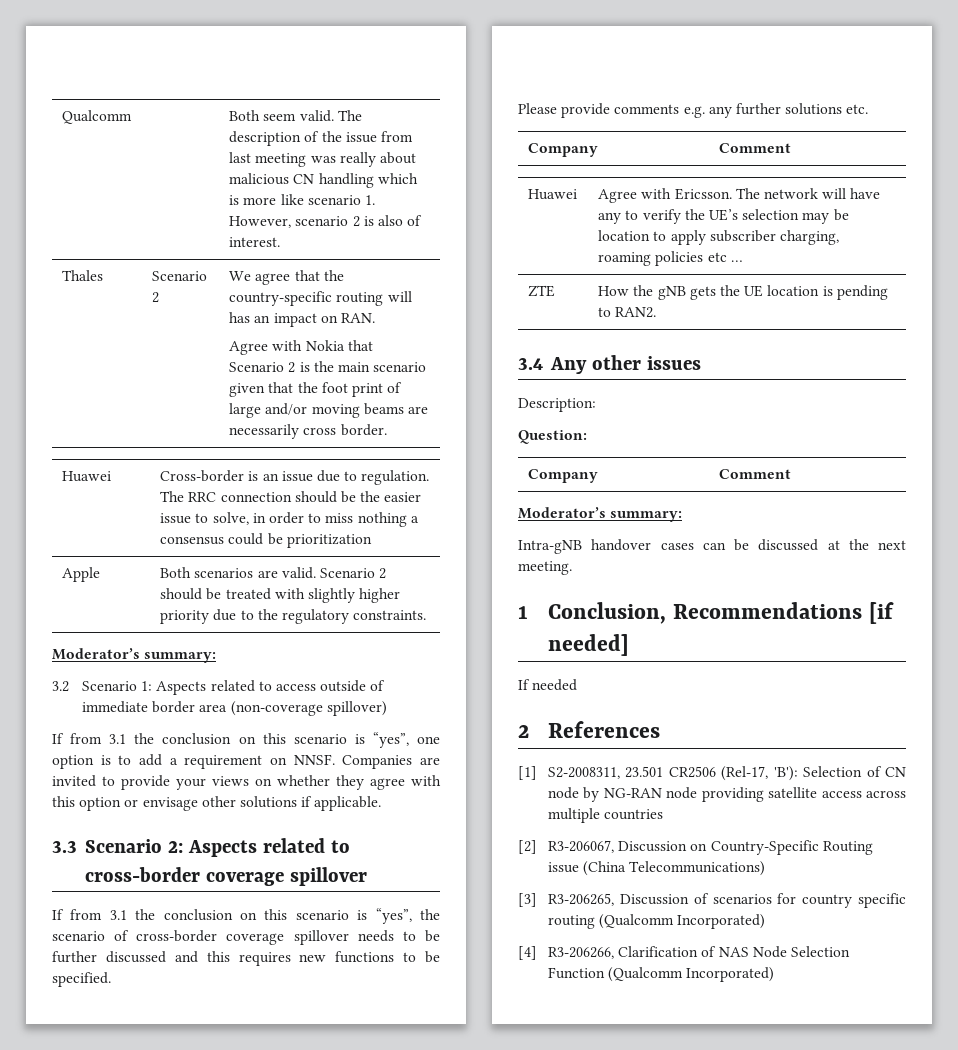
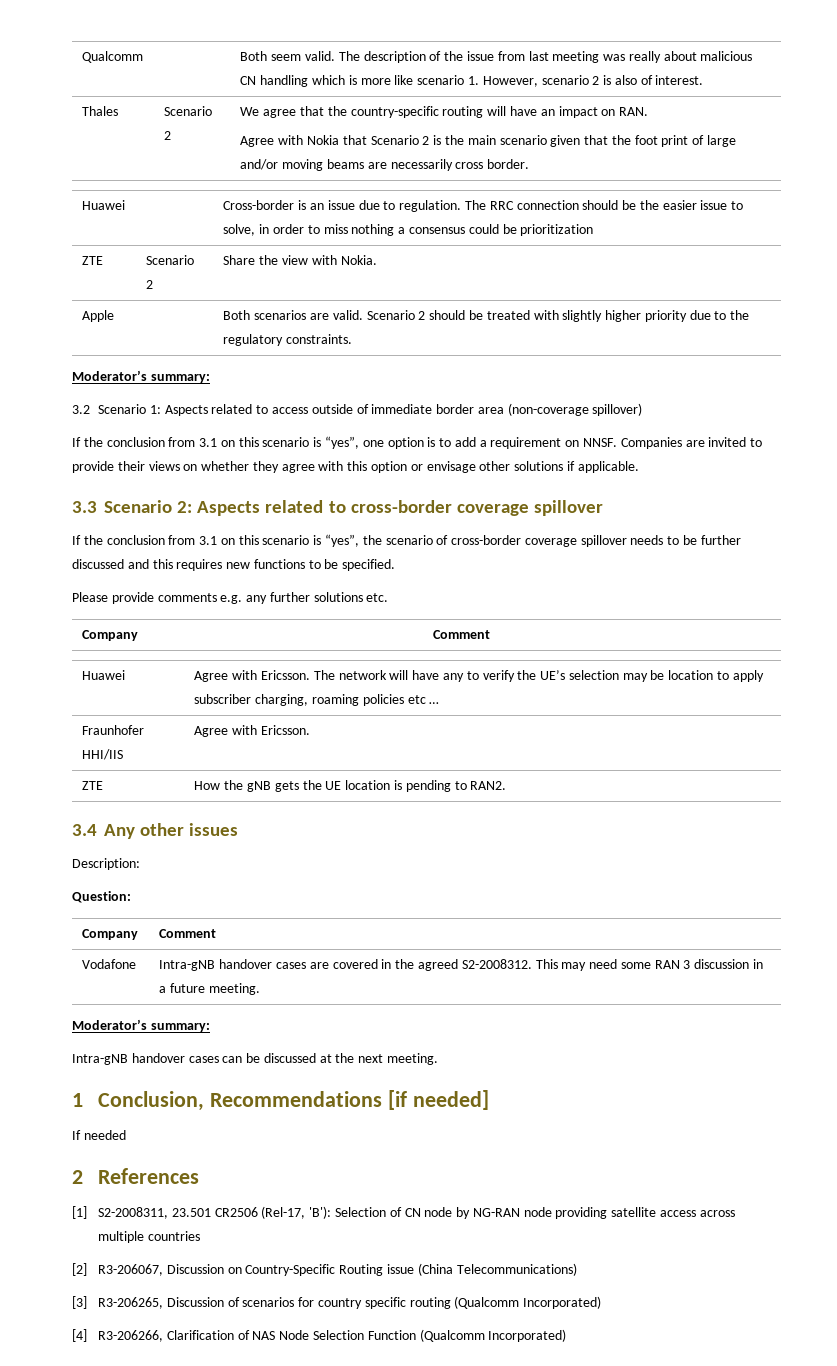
- Thales | Scenario 2 | We agree that the country-specific routing will has an impact on RAN.
+ Thales | Scenario 2 | We agree that the country-specific routing will have an impact on RAN.
+ ZTE | Scenario 2 | Share the view with Nokia.
- If from 3.1 the conclusion on this scenario is “yes”, one option is to add a requirement on NNSF.
+ If the conclusion from 3.1 on this scenario is “yes”, one option is to add a requirement on NNSF.
- Companies are invited to provide your views on whether they agree with this option or envisage other solutions if applicable.
+ Companies are invited to provide their views on whether they agree with this option or envisage other solutions if applicable.
- If from 3.1 the conclusion on this scenario is “yes”, the scenario of cross-border coverage spillover needs to be further discussed and this requires new functions to be specified.
+ If the conclusion from 3.1 on this scenario is “yes”, the scenario of cross-border coverage spillover needs to be further discussed and this requires new functions to be specified.
+ Fraunhofer HHI/IIS | Agree with Ericsson.
+ Vodafone | Intra-gNB handover cases are covered in the agreed S2-2008312. This may need some RAN 3 discussion in a future meeting.

